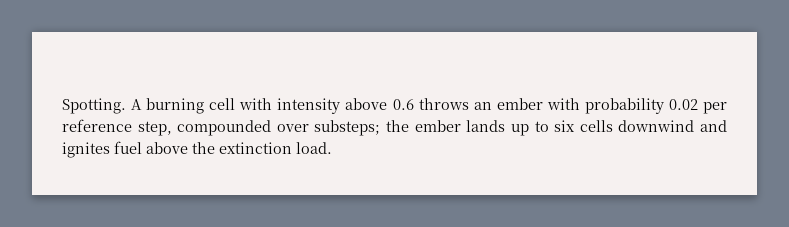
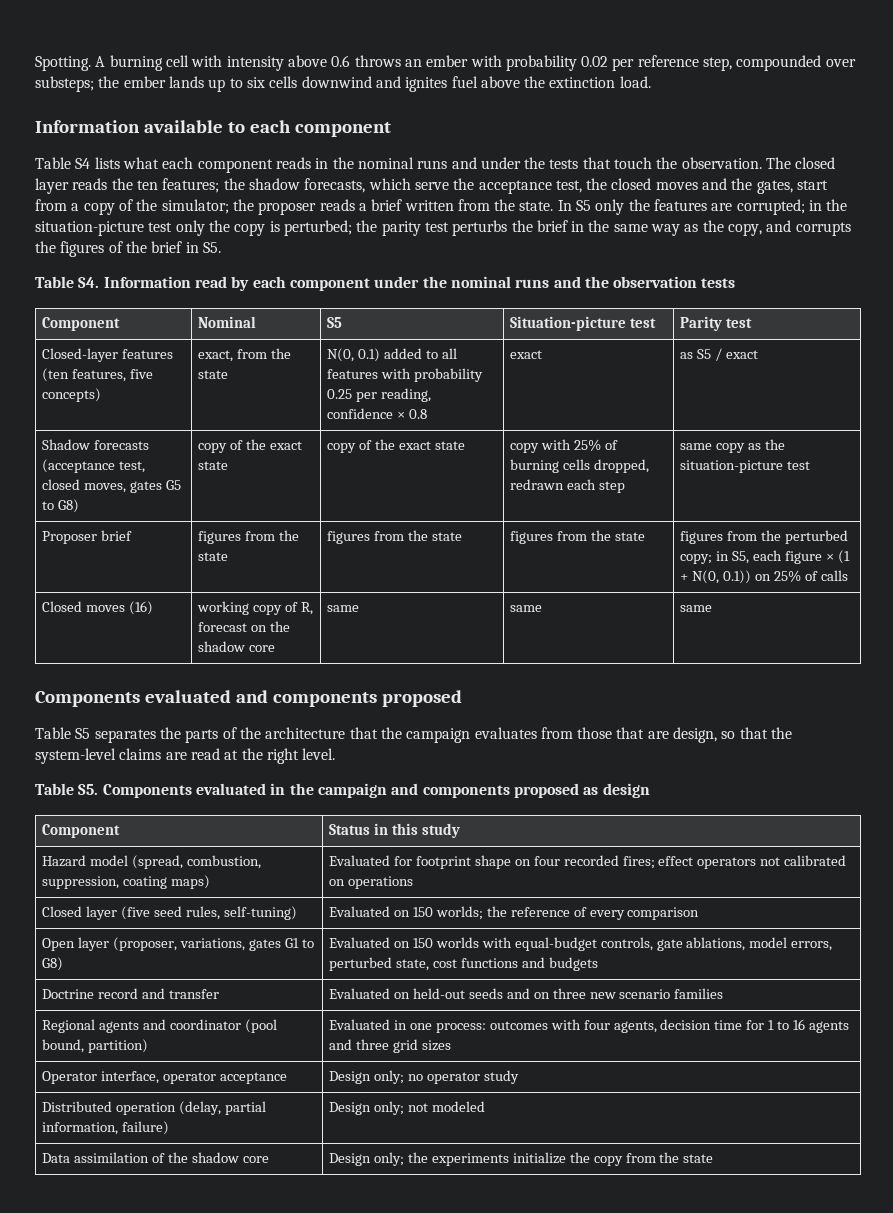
+ Information available to each component
+ Table S4 lists what each component reads in the nominal runs and under the tests that touch the observation. The closed layer reads the ten features; the shadow forecasts, which serve the acceptance test, the closed moves and the gates, start from a copy of the simulator; the proposer reads a brief written from the state. In S5 only the features are corrupted; in the situation-picture test only the copy is perturbed; the parity test perturbs the brief in the same way as the copy, and corrupts the figures of the brief in S5.
+ Table S4. Information read by each component under the nominal runs and the observation tests
+ Component | Nominal | S5 | Situation-picture test | Parity test
+ Closed-layer features (ten features, five concepts) | exact, from the state | N(0, 0.1) added to all features with probability 0.25 per reading, confidence × 0.8 | exact | as S5 / exact
+ Shadow forecasts (acceptance test, closed moves, gates G5 to G8) | copy of the exact state | copy of the exact state | copy with 25% of burning cells dropped, redrawn each step | same copy as the situation-picture test
+ Proposer brief | figures from the state | figures from the state | figures from the state | figures from the perturbed copy; in S5, each figure × (1 + N(0, 0.1)) on 25% of calls
+ Closed moves (16) | working copy of R, forecast on the shadow core | same | same | same
+ Components evaluated and components proposed
+ Table S5 separates the parts of the architecture that the campaign evaluates from those that are design, so that the system-level claims are read at the right level.
+ Table S5. Components evaluated in the campaign and components proposed as design
+ Component | Status in this study
+ Hazard model (spread, combustion, suppression, coating maps) | Evaluated for footprint shape on four recorded fires; effect operators not calibrated on operations
+ Closed layer (five seed rules, self-tuning) | Evaluated on 150 worlds; the reference of every comparison
+ Open layer (proposer, variations, gates G1 to G8) | Evaluated on 150 worlds with equal-budget controls, gate ablations, model errors, perturbed state, cost functions and budgets
+ Doctrine record and transfer | Evaluated on held-out seeds and on three new scenario families
+ Regional agents and coordinator (pool bound, partition) | Evaluated in one process: outcomes with four agents, decision time for 1 to 16 agents and three grid sizes
+ Operator interface, operator acceptance | Design only; no operator study
+ Distributed operation (delay, partial information, failure) | Design only; not modeled
+ Data assimilation of the shadow core | Design only; the experiments initialize the copy from the state

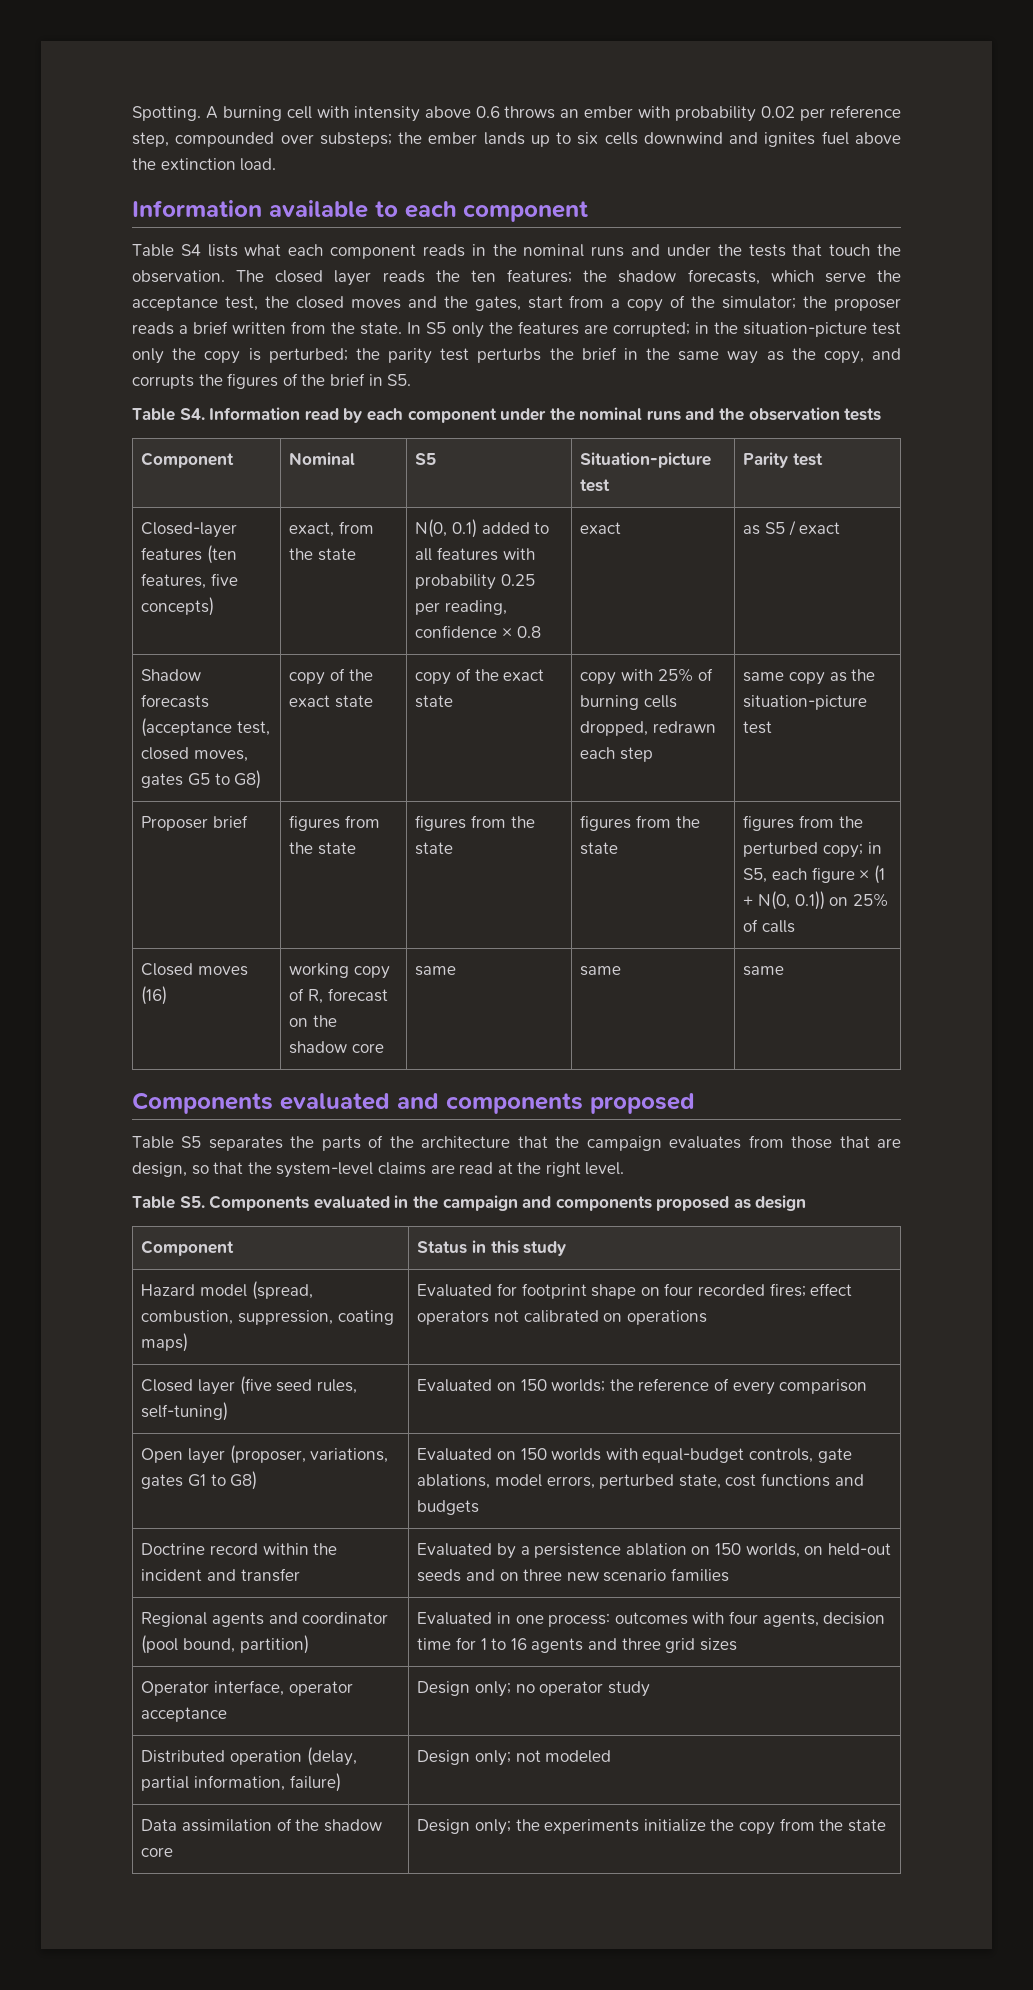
- Doctrine record and transfer | Evaluated on held-out seeds and on three new scenario families
+ Doctrine record within the incident and transfer | Evaluated by a persistence ablation on 150 worlds, on held-out seeds and on three new scenario families

